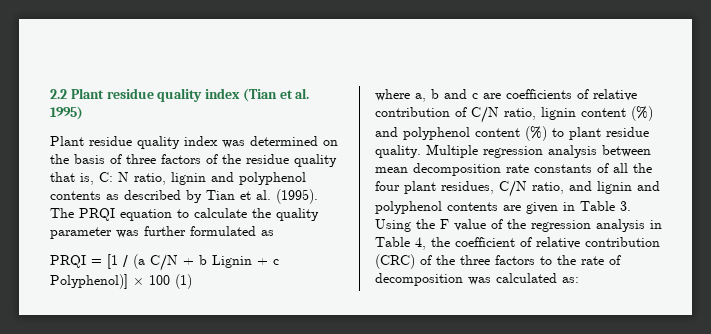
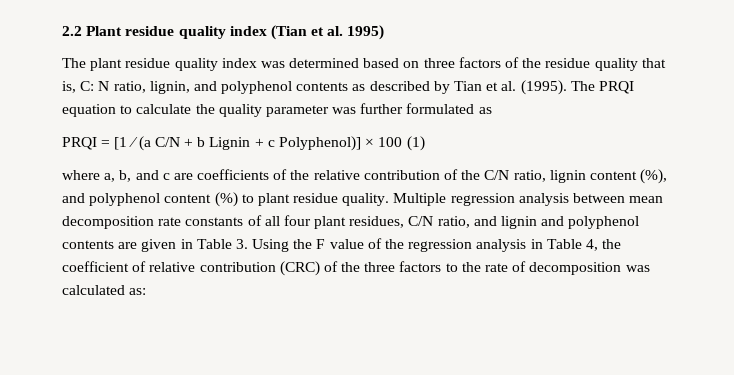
- Plant residue quality index was determined on the basis of three factors of the residue quality that is, C: N ratio, lignin and polyphenol contents as described by Tian et al. (1995).
+ The plant residue quality index was determined based on three factors of the residue quality that is, C: N ratio, lignin, and polyphenol contents as described by Tian et al. (1995).
- where a, b and c are coefficients of relative contribution of C/N ratio, lignin content (%) and polyphenol content (%) to plant residue quality.
+ where a, b, and c are coefficients of the relative contribution of the C/N ratio, lignin content (%), and polyphenol content (%) to plant residue quality.
- Multiple regression analysis between mean decomposition rate constants of all the four plant residues, C/N ratio, and lignin and polyphenol contents are given in Table 3. Using the F value of the regression analysis in Table 4, the coefficient of relative contribution (CRC) of the three factors to the rate of decomposition was calculated as:
+ Multiple regression analysis between mean decomposition rate constants of all four plant residues, C/N ratio, and lignin and polyphenol contents are given in Table 3. Using the F value of the regression analysis in Table 4, the coefficient of relative contribution (CRC) of the three factors to the rate of decomposition was calculated as:

